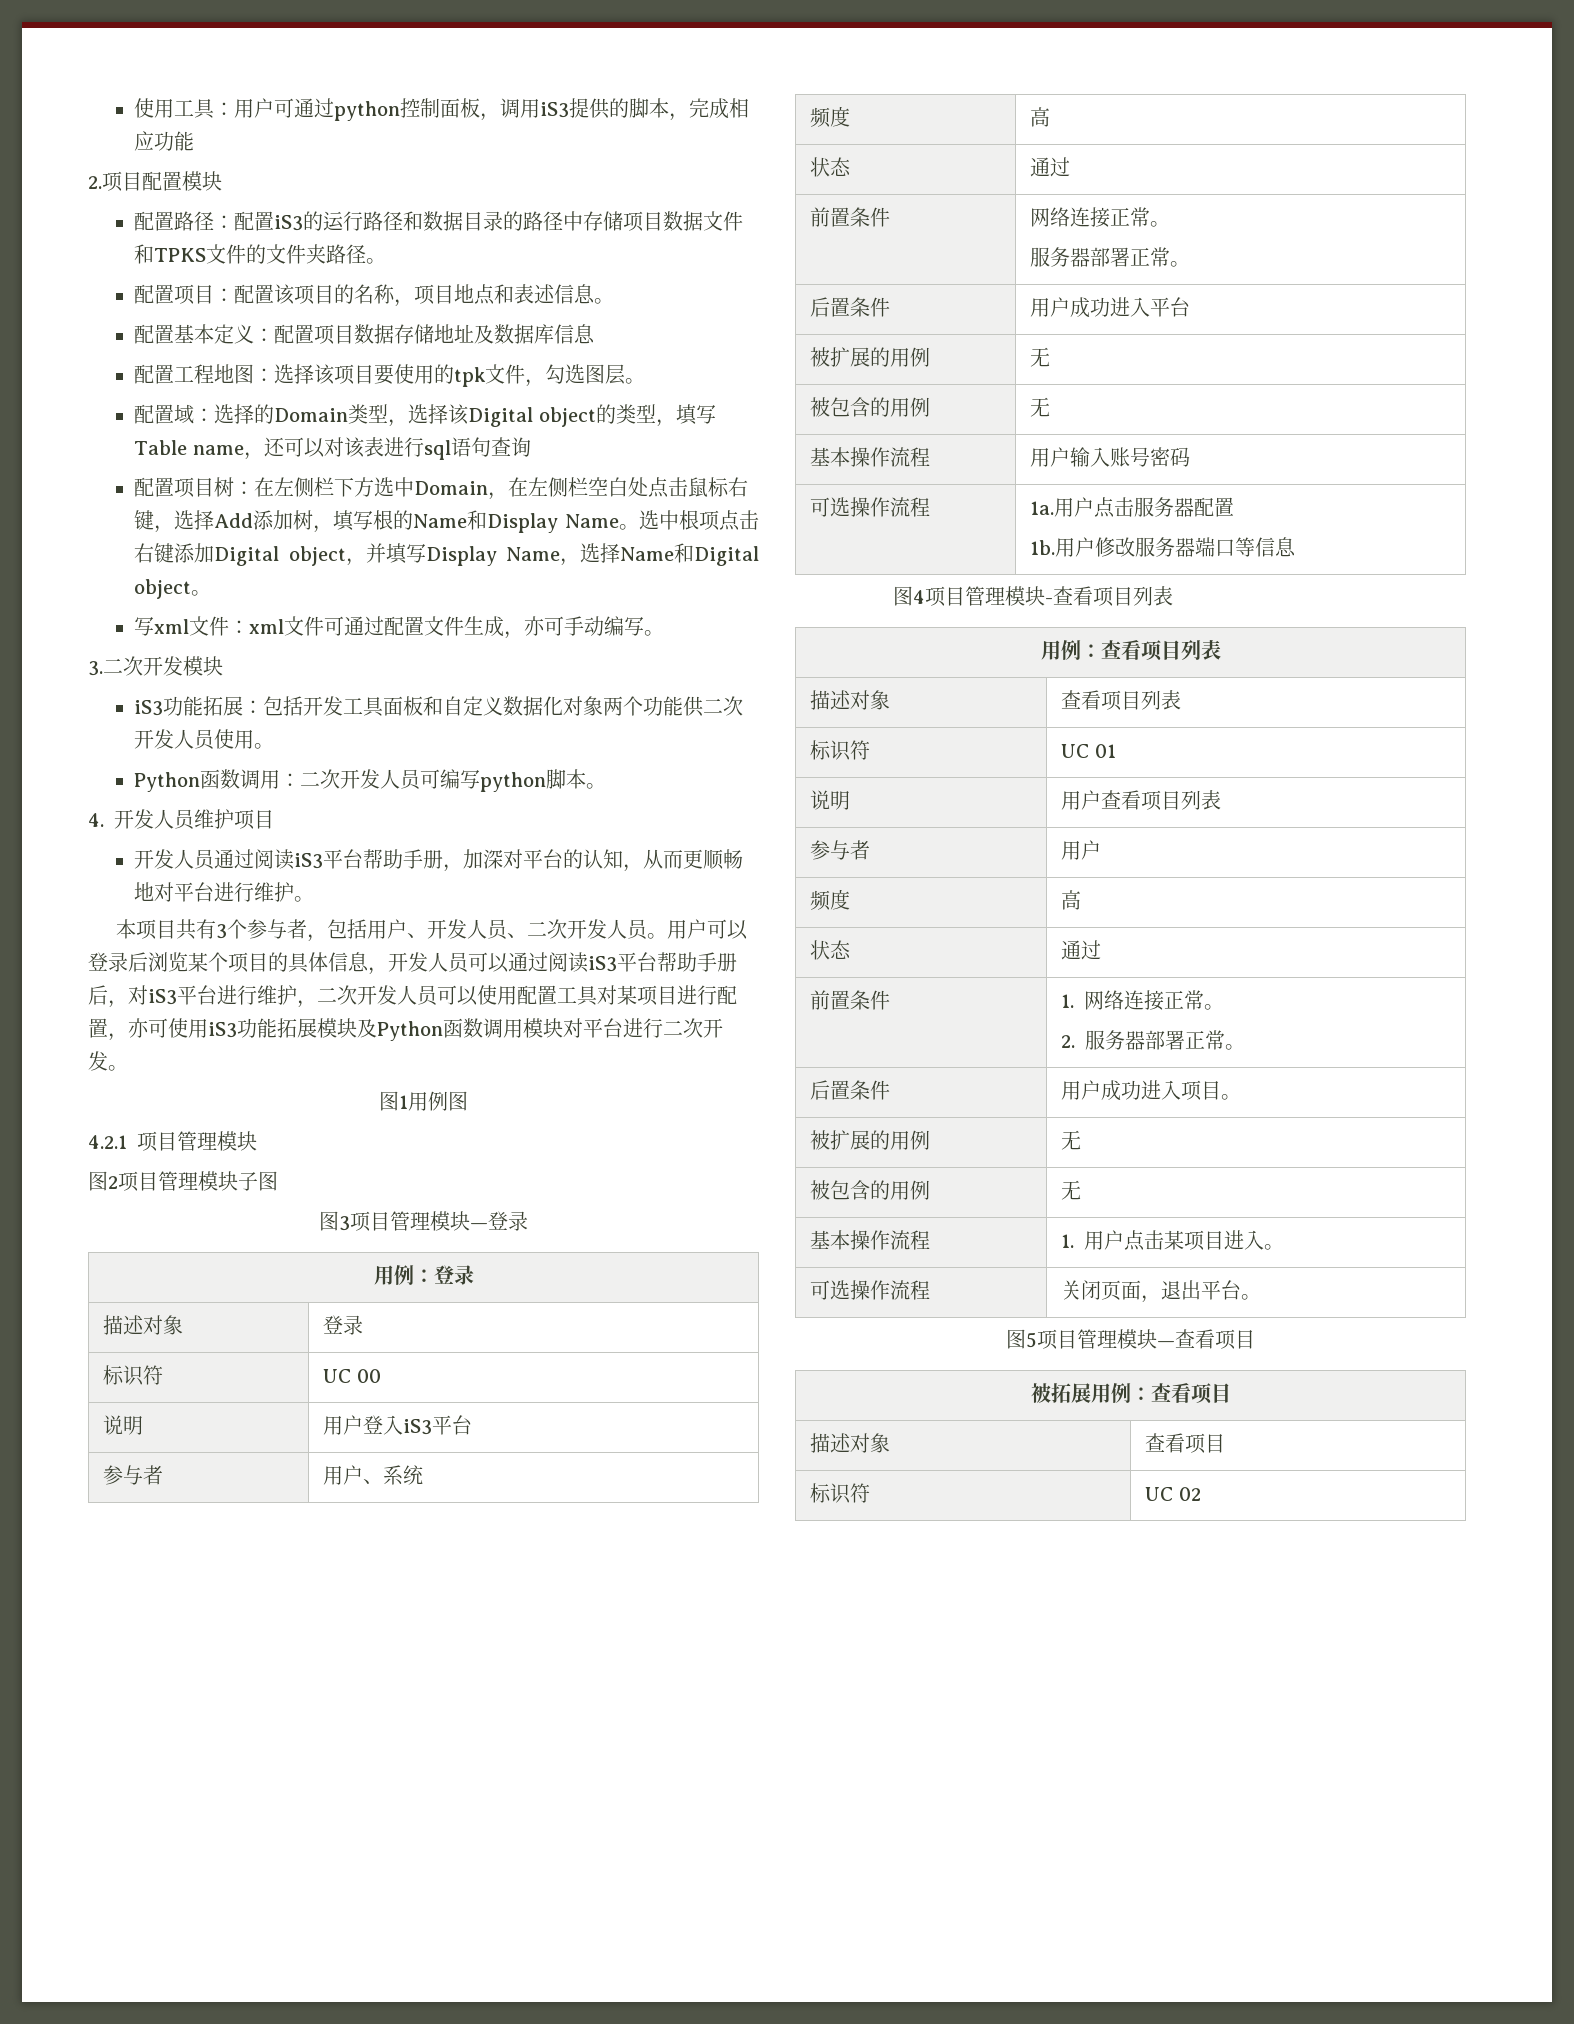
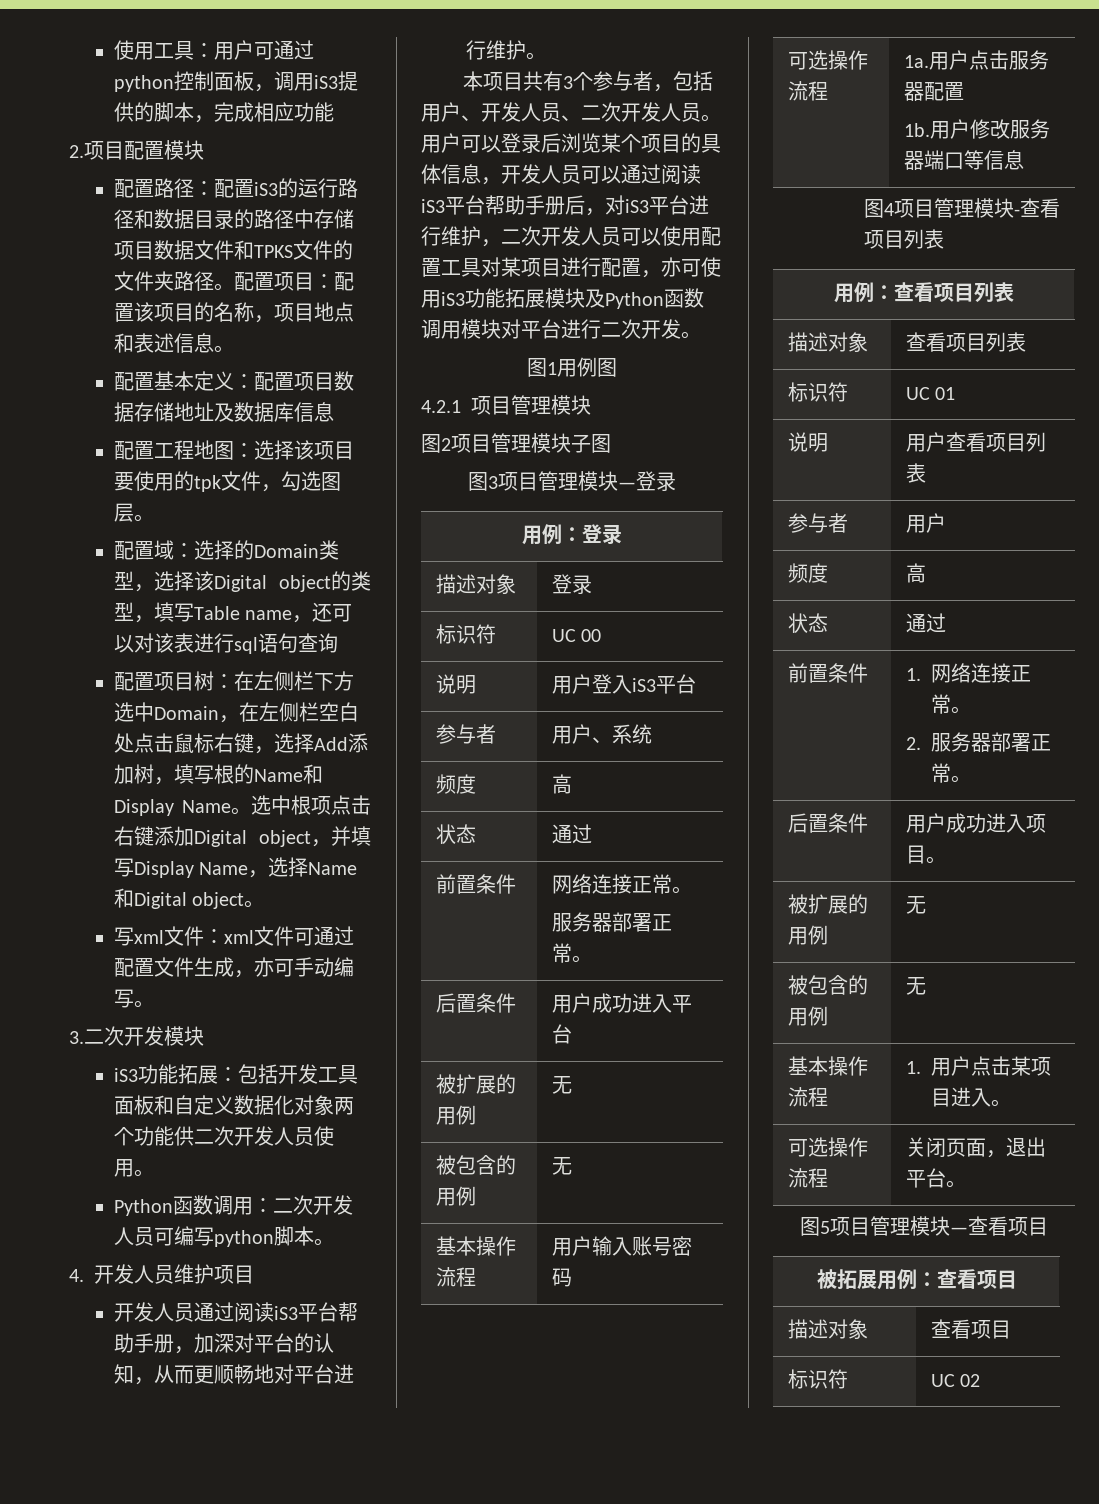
- 配置路径：配置iS3的运行路径和数据目录的路径中存储项目数据文件和TPKS文件的文件夹路径。
- 配置项目：配置该项目的名称，项目地点和表述信息。
+ 配置路径：配置iS3的运行路径和数据目录的路径中存储项目数据文件和TPKS文件的文件夹路径。配置项目：配置该项目的名称，项目地点和表述信息。

